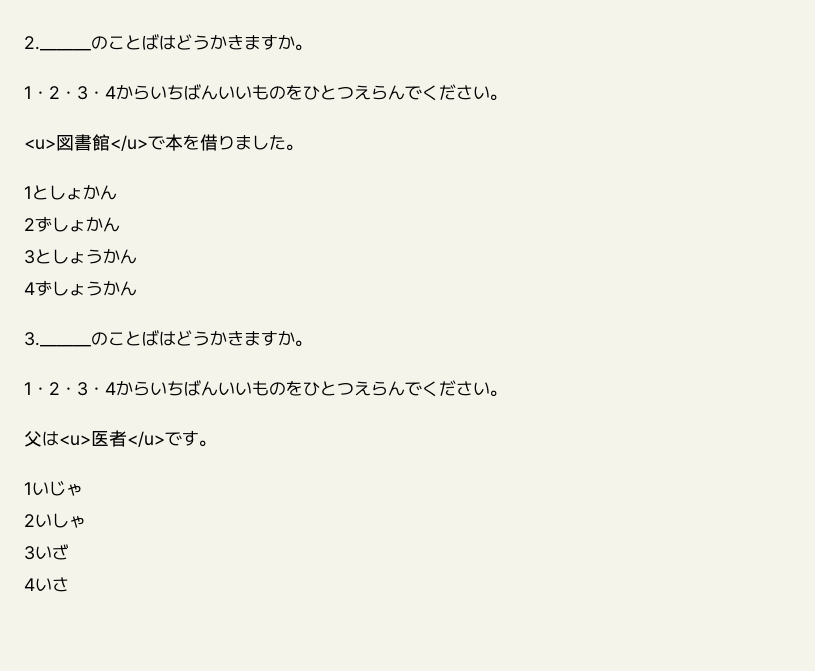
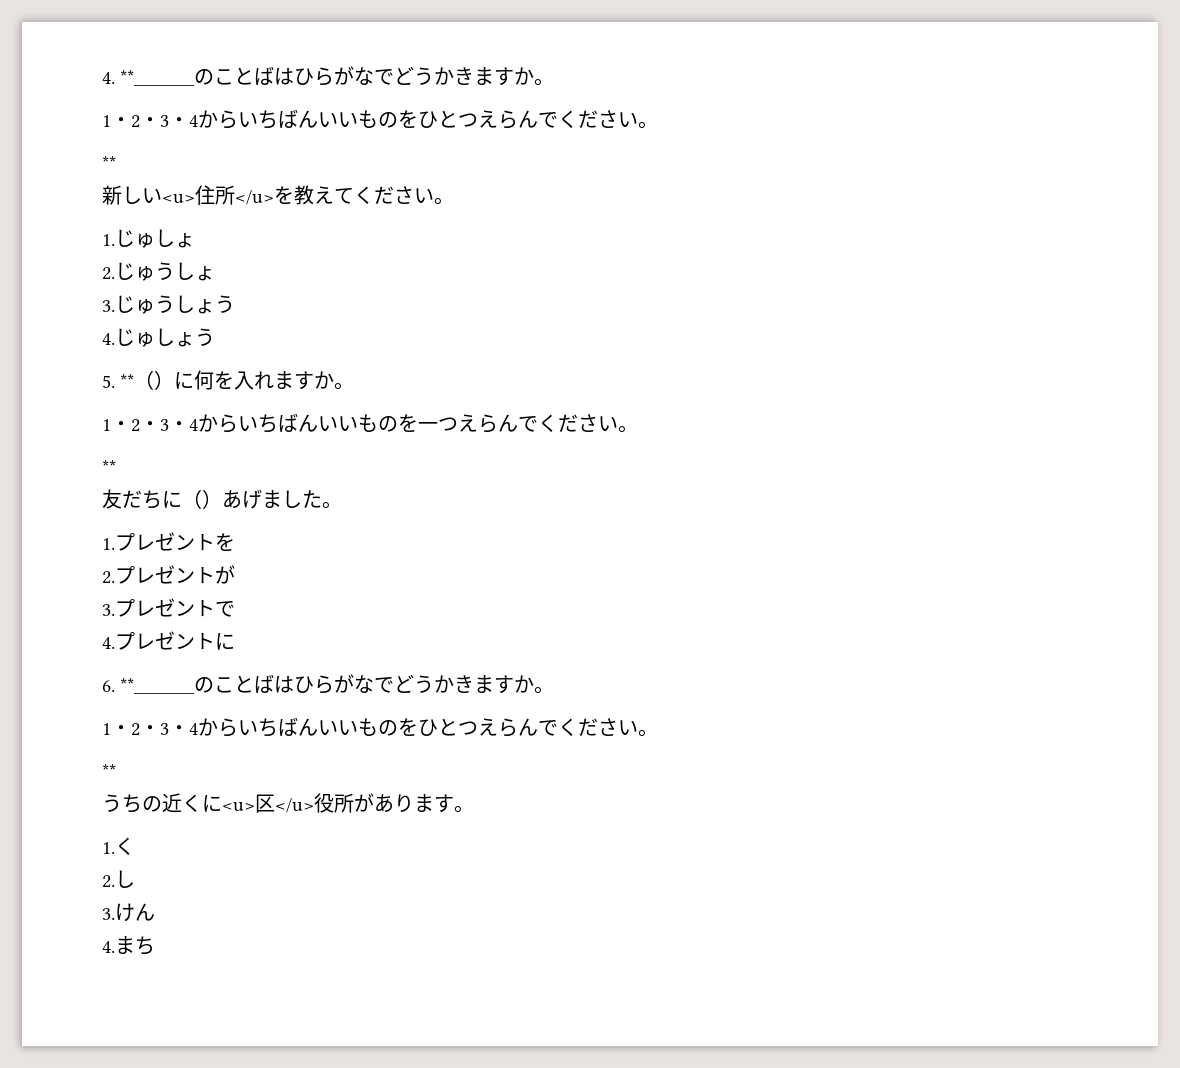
- 2.＿＿＿のことばはどうかきますか。
+ 4. **＿＿＿のことばはひらがなでどうかきますか。
  1・2・3・4からいちばんいいものをひとつえらんでください。
- <u>図書館</u>で本を借りました。
- 1としょかん
- 2ずしょかん
- 3としょうかん
- 4ずしょうかん
- 3.＿＿＿のことばはどうかきますか。
+ **
+ 新しい<u>住所</u>を教えてください。
+ 1.じゅしょ
+ 2.じゅうしょ
+ 3.じゅうしょう
+ 4.じゅしょう
+ 5. **（）に何を入れますか。
+ 1・2・3・4からいちばんいいものを一つえらんでください。
+ **
+ 友だちに（）あげました。
+ 1.プレゼントを
+ 2.プレゼントが
+ 3.プレゼントで
+ 4.プレゼントに
+ 6. **＿＿＿のことばはひらがなでどうかきますか。
  1・2・3・4からいちばんいいものをひとつえらんでください。
- 父は<u>医者</u>です。
- 1いじゃ
- 2いしゃ
- 3いざ
- 4いさ
+ **
+ うちの近くに<u>区</u>役所があります。
+ 1.く
+ 2.し
+ 3.けん
+ 4.まち

